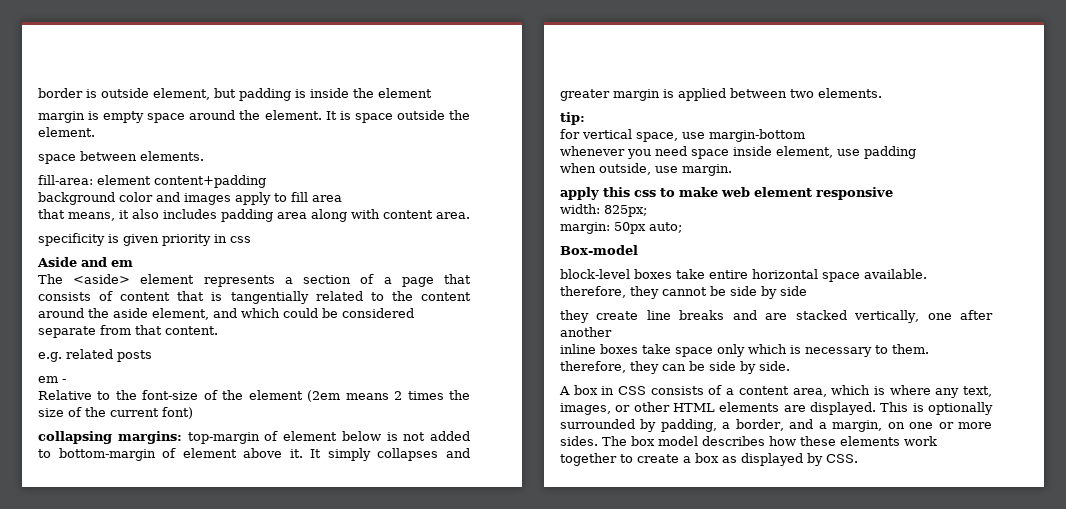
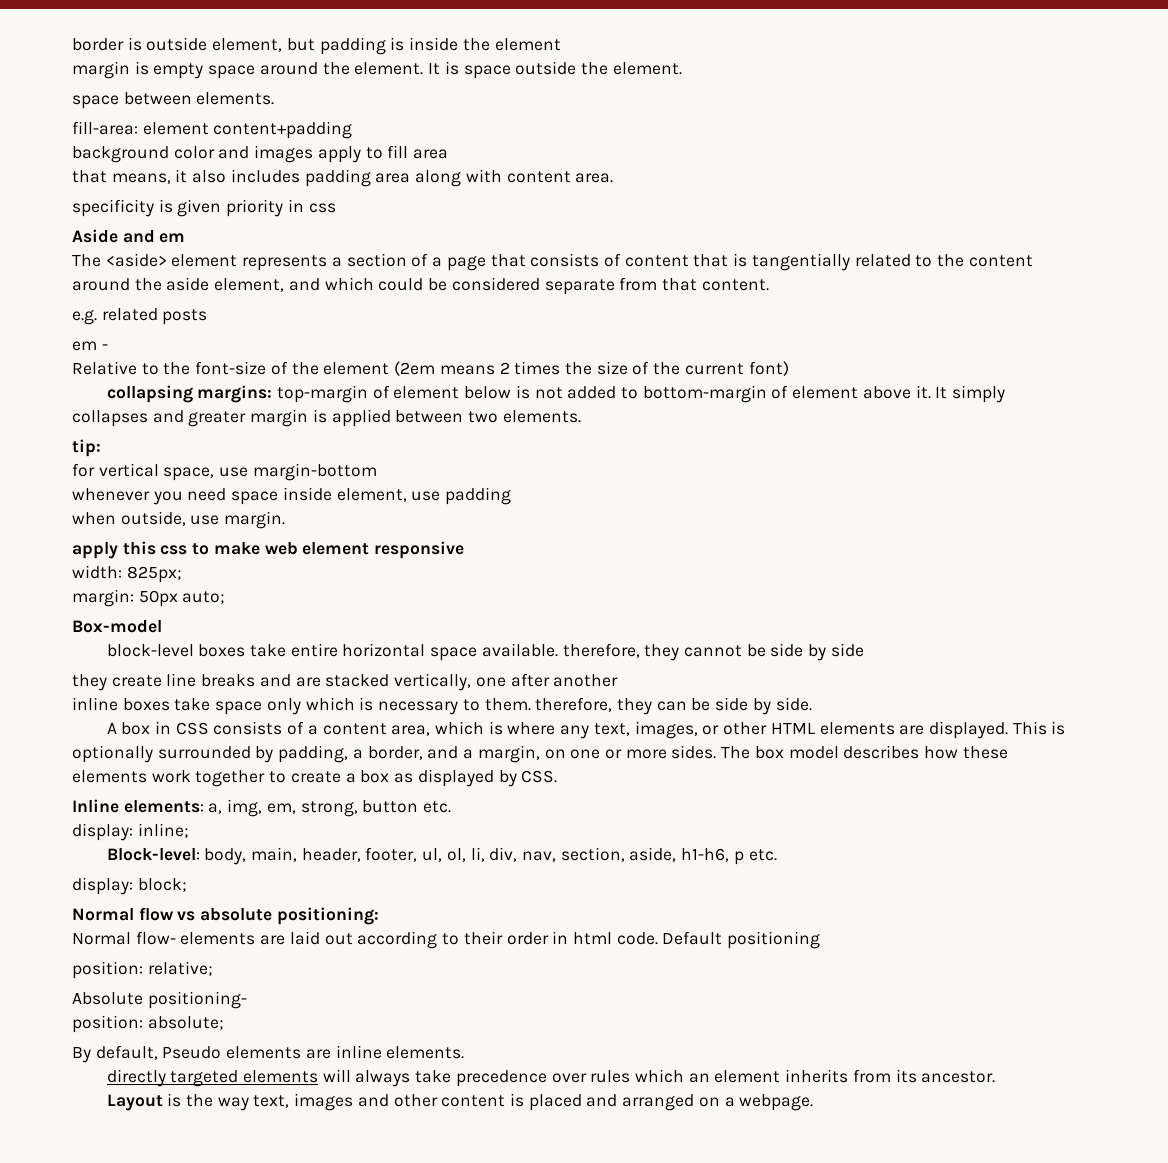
+ Inline elements: a, img, em, strong, button etc.
+ display: inline;
+ Block-level: body, main, header, footer, ul, ol, li, div, nav, section, aside, h1-h6, p etc.
+ display: block;
+ Normal flow vs absolute positioning:
+ Normal flow- elements are laid out according to their order in html code. Default positioning
+ position: relative;
+ Absolute positioning-
+ position: absolute;
+ By default, Pseudo elements are inline elements.
+ directly targeted elements will always take precedence over rules which an element inherits from its ancestor.
+ Layout is the way text, images and other content is placed and arranged on a webpage.

